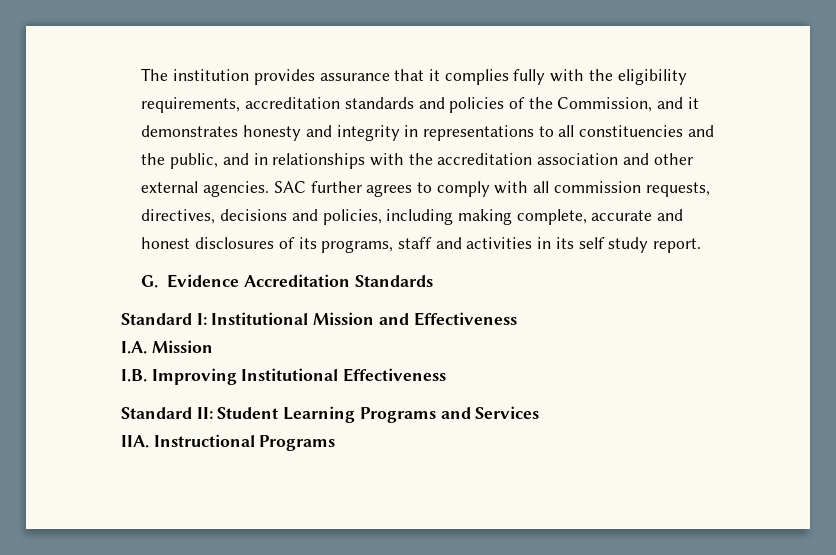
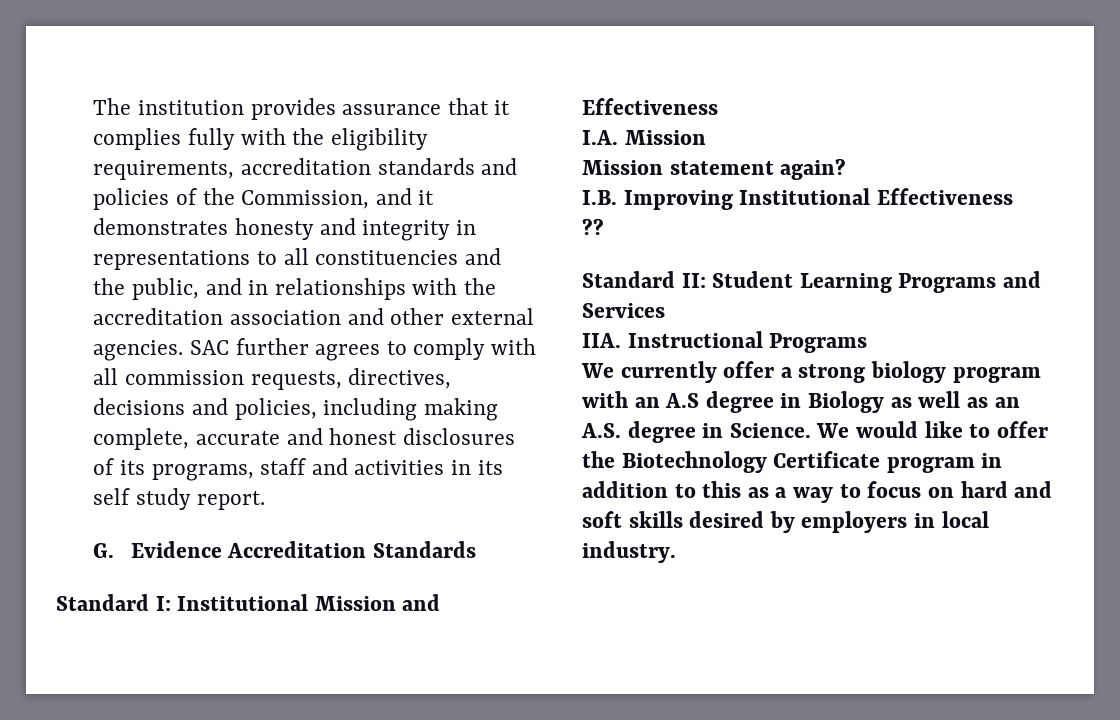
+ Mission statement again?
+ ??
+ We currently offer a strong biology program with an A.S degree in Biology as well as an A.S. degree in Science. We would like to offer the Biotechnology Certificate program in addition to this as a way to focus on hard and soft skills desired by employers in local industry.

